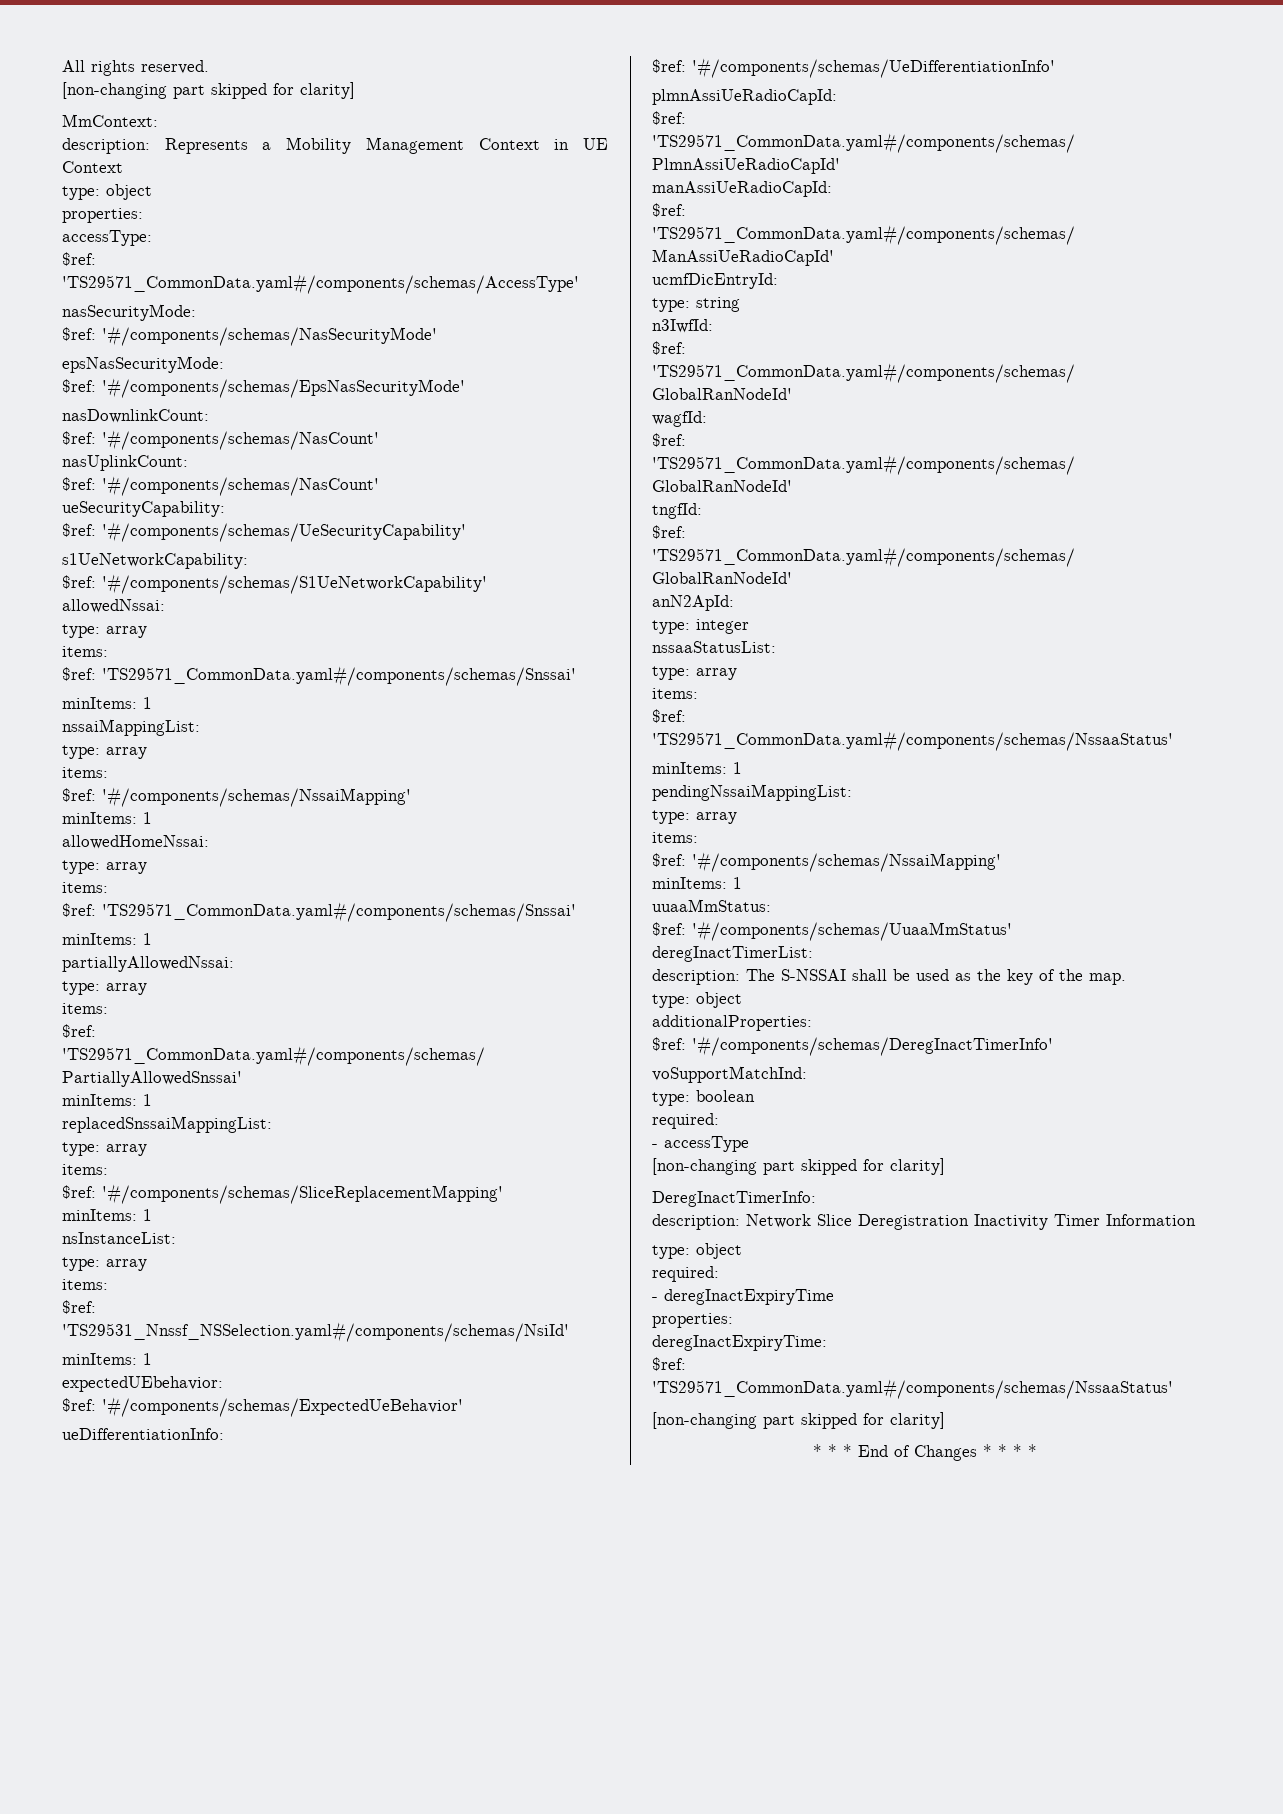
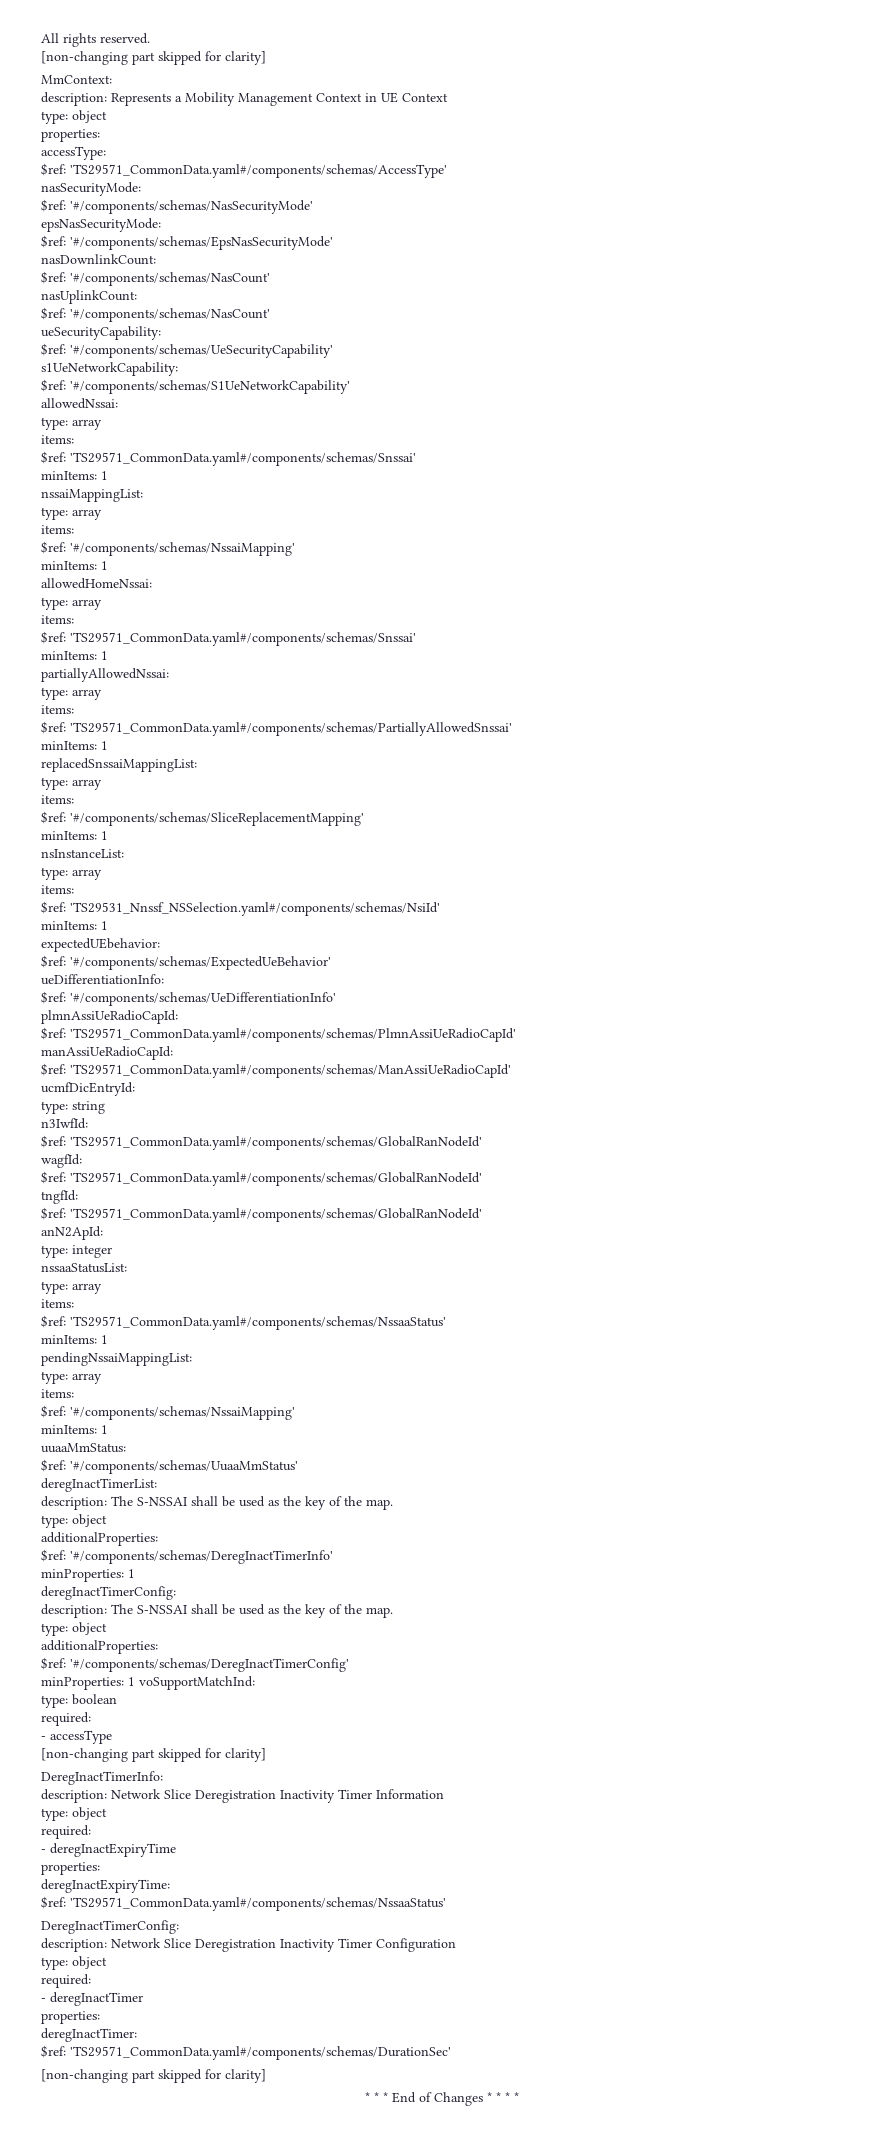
  $ref: '#/components/schemas/DeregInactTimerInfo'
- voSupportMatchInd:
+ minProperties: 1
+ deregInactTimerConfig:
+ description: The S-NSSAI shall be used as the key of the map.
+ type: object
+ additionalProperties:
+ $ref: '#/components/schemas/DeregInactTimerConfig'
+ minProperties: 1 voSupportMatchInd:
+ DeregInactTimerConfig:
+ description: Network Slice Deregistration Inactivity Timer Configuration
+ type: object
+ required:
+ - deregInactTimer
+ properties:
+ deregInactTimer:
+ $ref: 'TS29571_CommonData.yaml#/components/schemas/DurationSec'

